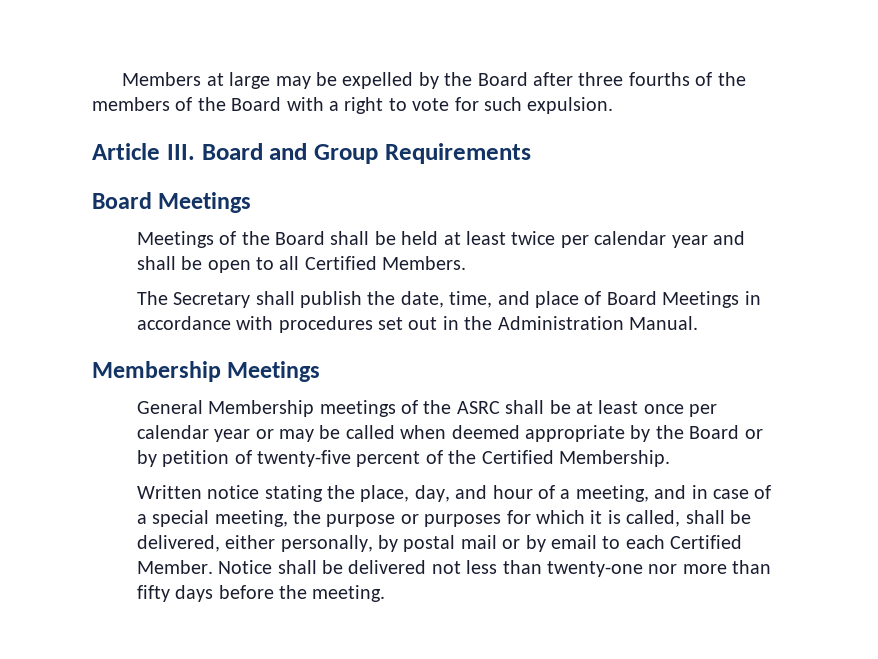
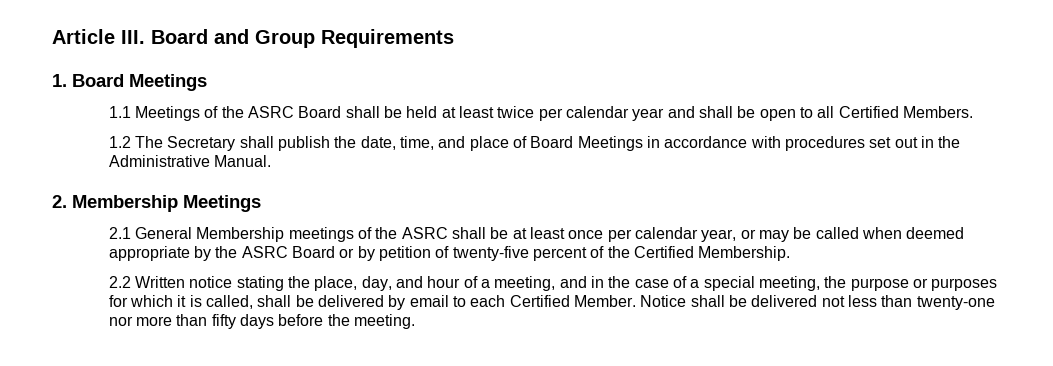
- Members at large may be expelled by the Board after three fourths of the members of the Board with a right to vote for such expulsion.
  Article III. Board and Group Requirements
- Board Meetings
+ 1. Board Meetings
- Meetings of the Board shall be held at least twice per calendar year and shall be open to all Certified Members.
+ 1.1 Meetings of the ASRC Board shall be held at least twice per calendar year and shall be open to all Certified Members.
- The Secretary shall publish the date, time, and place of Board Meetings in accordance with procedures set out in the Administration Manual.
+ 1.2 The Secretary shall publish the date, time, and place of Board Meetings in accordance with procedures set out in the Administrative Manual.
- Membership Meetings
+ 2. Membership Meetings
- General Membership meetings of the ASRC shall be at least once per calendar year or may be called when deemed appropriate by the Board or by petition of twenty-five percent of the Certified Membership.
+ 2.1 General Membership meetings of the ASRC shall be at least once per calendar year, or may be called when deemed appropriate by the ASRC Board or by petition of twenty-five percent of the Certified Membership.
- Written notice stating the place, day, and hour of a meeting, and in case of a special meeting, the purpose or purposes for which it is called, shall be delivered, either personally, by postal mail or by email to each Certified Member.
+ 2.2 Written notice stating the place, day, and hour of a meeting, and in the case of a special meeting, the purpose or purposes for which it is called, shall be delivered by email to each Certified Member.

